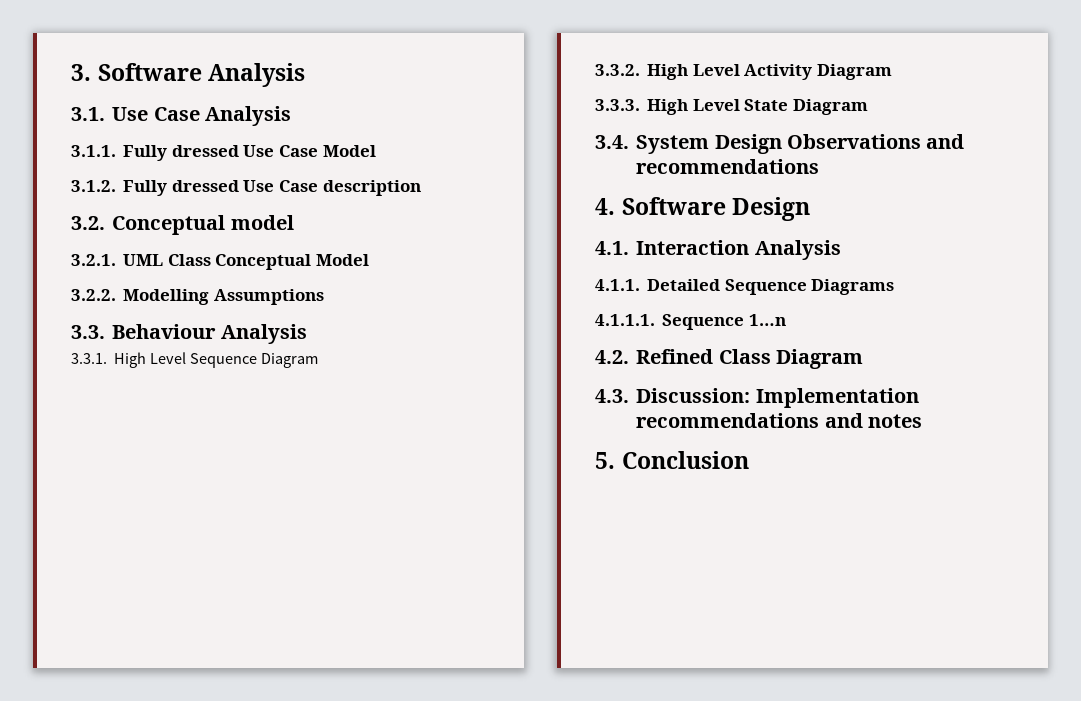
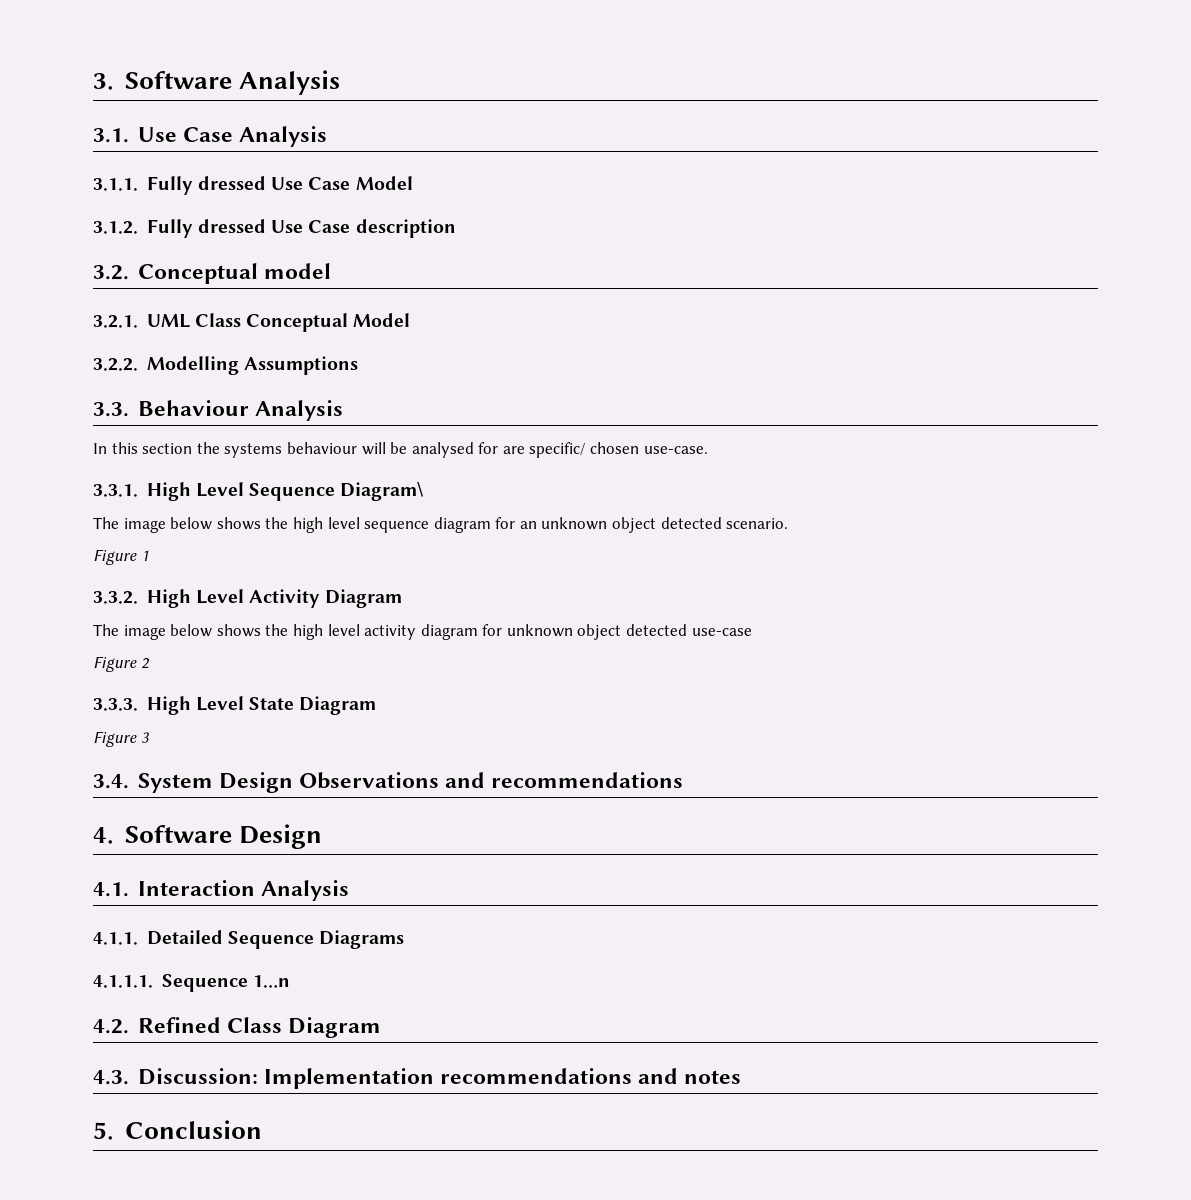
- 3.3.1. High Level Sequence Diagram
+ In this section the systems behaviour will be analysed for are specific/ chosen use-case.
+ 3.3.1. High Level Sequence Diagram\
+ The image below shows the high level sequence diagram for an unknown object detected scenario.
+ Figure 1
+ The image below shows the high level activity diagram for unknown object detected use-case
+ Figure 2
+ Figure 3

